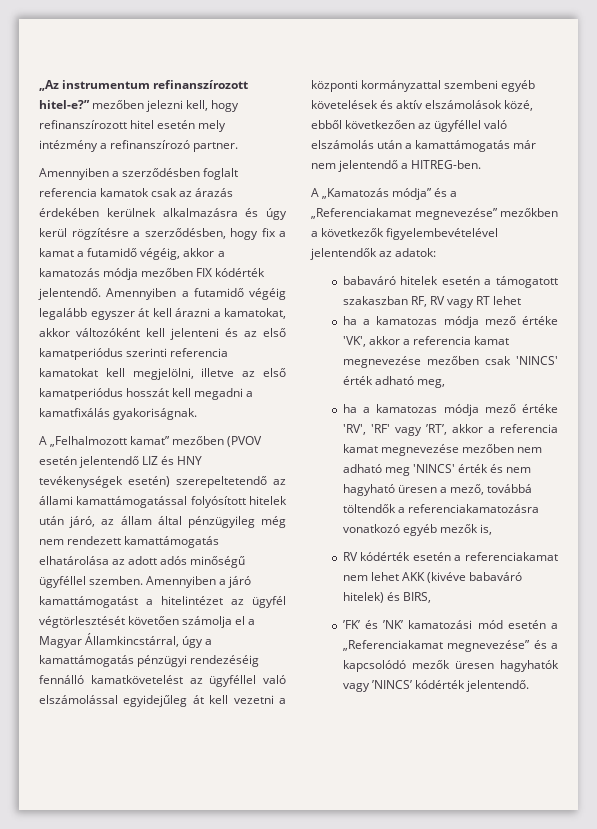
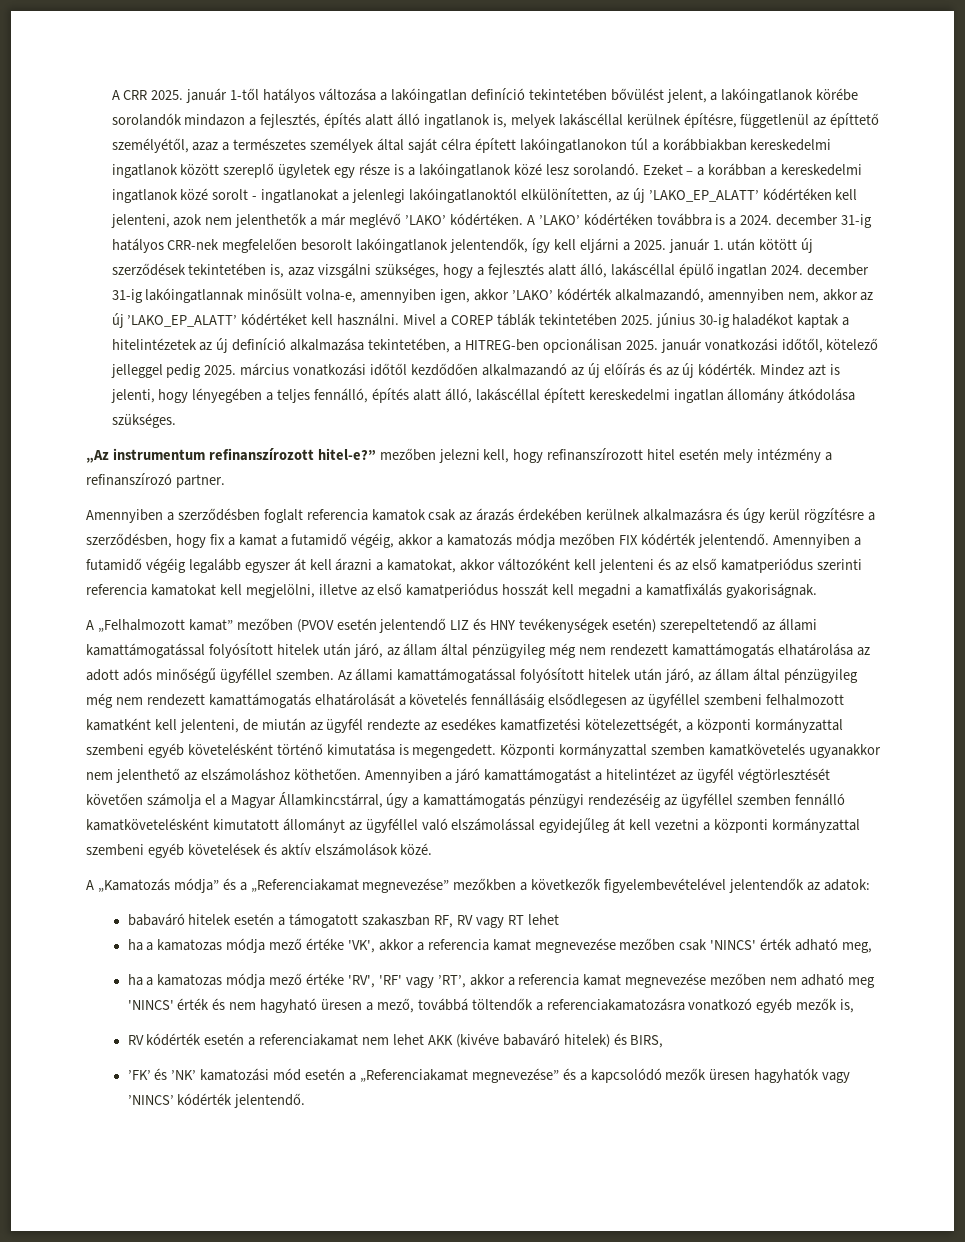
+ A CRR 2025. január 1-től hatályos változása a lakóingatlan definíció tekintetében bővülést jelent, a lakóingatlanok körébe sorolandók mindazon a fejlesztés, építés alatt álló ingatlanok is, melyek lakáscéllal kerülnek építésre, függetlenül az építtető személyétől, azaz a természetes személyek által saját célra épített lakóingatlanokon túl a korábbiakban kereskedelmi ingatlanok között szereplő ügyletek egy része is a lakóingatlanok közé lesz sorolandó. Ezeket – a korábban a kereskedelmi ingatlanok közé sorolt - ingatlanokat a jelenlegi lakóingatlanoktól elkülönítetten, az új ’LAKO_EP_ALATT’ kódértéken kell jelenteni, azok nem jelenthetők a már meglévő ’LAKO’ kódértéken. A ’LAKO’ kódértéken továbbra is a 2024. december 31-ig hatályos CRR-nek megfelelően besorolt lakóingatlanok jelentendők, így kell eljárni a 2025. január 1. után kötött új szerződések tekintetében is, azaz vizsgálni szükséges, hogy a fejlesztés alatt álló, lakáscéllal épülő ingatlan 2024. december 31-ig lakóingatlannak minősült volna-e, amennyiben igen, akkor ’LAKO’ kódérték alkalmazandó, amennyiben nem, akkor az új ’LAKO_EP_ALATT’ kódértéket kell használni. Mivel a COREP táblák tekintetében 2025. június 30-ig haladékot kaptak a hitelintézetek az új definíció alkalmazása tekintetében, a HITREG-ben opcionálisan 2025. január vonatkozási időtől, kötelező jelleggel pedig 2025. március vonatkozási időtől kezdődően alkalmazandó az új előírás és az új kódérték. Mindez azt is jelenti, hogy lényegében a teljes fennálló, építés alatt álló, lakáscéllal épített kereskedelmi ingatlan állomány átkódolása szükséges.
+ Az állami kamattámogatással folyósított hitelek után járó, az állam által pénzügyileg még nem rendezett kamattámogatás elhatárolását a követelés fennállásáig elsődlegesen az ügyféllel szembeni felhalmozott kamatként kell jelenteni, de miután az ügyfél rendezte az esedékes kamatfizetési kötelezettségét, a központi kormányzattal szembeni egyéb követelésként történő kimutatása is megengedett. Központi kormányzattal szemben kamatkövetelés ugyanakkor nem jelenthető az elszámoláshoz köthetően.
- Amennyiben a járó kamattámogatást a hitelintézet az ügyfél végtörlesztését követően számolja el a Magyar Államkincstárral, úgy a kamattámogatás pénzügyi rendezéséig fennálló kamatkövetelést az ügyféllel való elszámolással egyidejűleg át kell vezetni a központi kormányzattal szembeni egyéb követelések és aktív elszámolások közé, ebből következően az ügyféllel való elszámolás után a kamattámogatás már nem jelentendő a HITREG-ben.
+ Amennyiben a járó kamattámogatást a hitelintézet az ügyfél végtörlesztését követően számolja el a Magyar Államkincstárral, úgy a kamattámogatás pénzügyi rendezéséig az ügyféllel szemben fennálló kamatkövetelésként kimutatott állományt az ügyféllel való elszámolással egyidejűleg át kell vezetni a központi kormányzattal szembeni egyéb követelések és aktív elszámolások közé.

